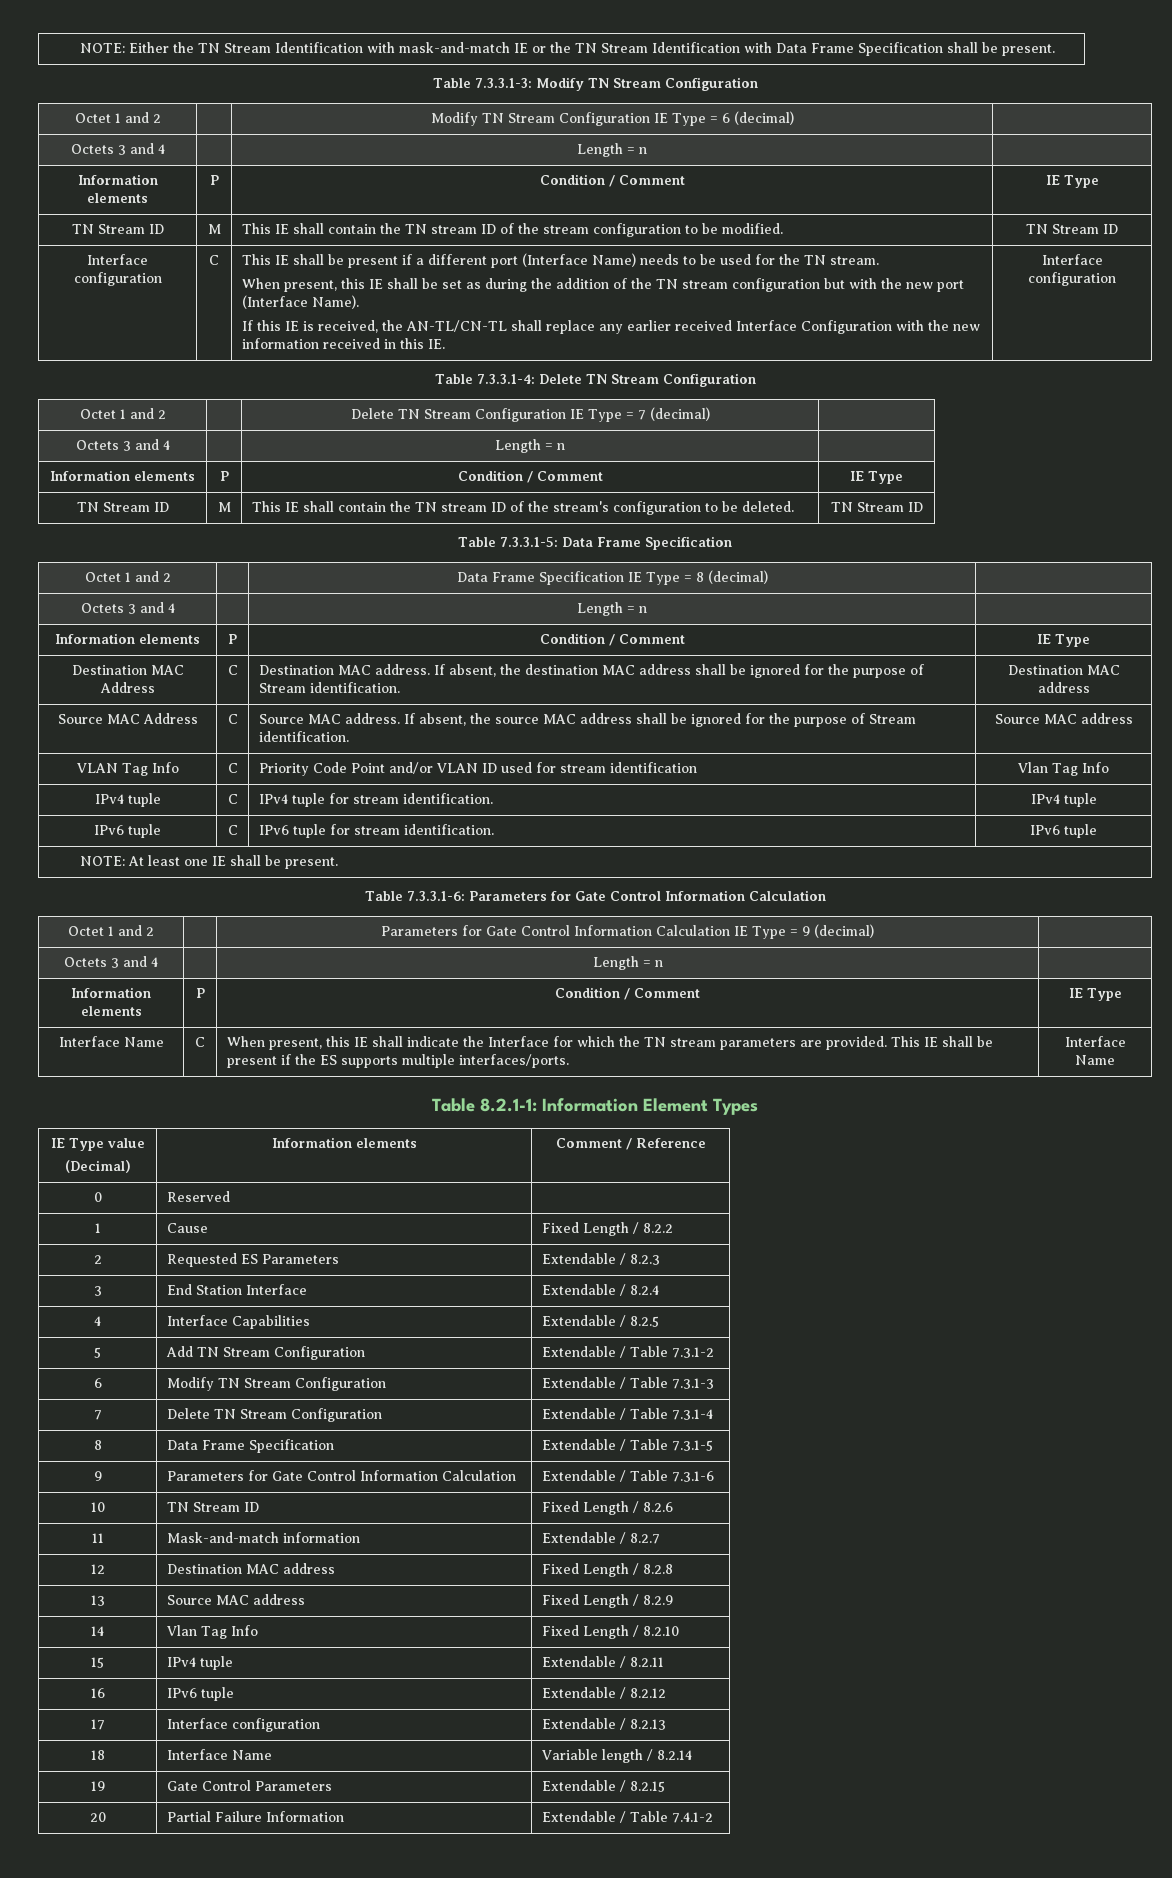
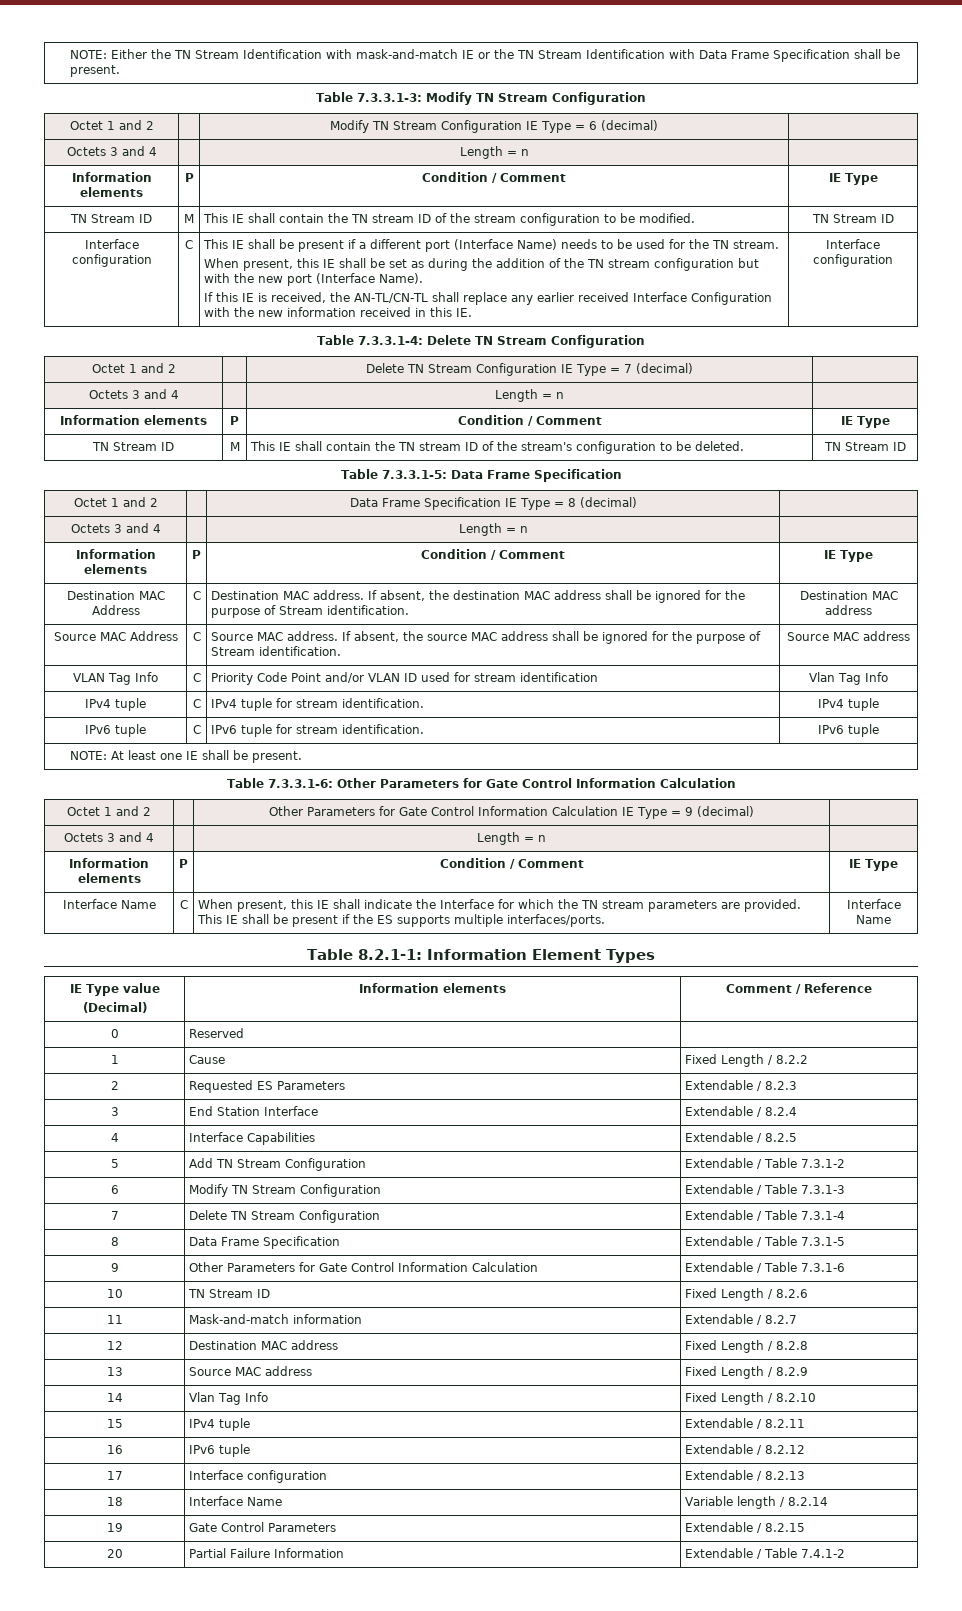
- Table 7.3.3.1-6: Parameters for Gate Control Information Calculation
+ Table 7.3.3.1-6: Other Parameters for Gate Control Information Calculation
- Octet 1 and 2 | | Parameters for Gate Control Information Calculation IE Type = 9 (decimal) |
+ Octet 1 and 2 | | Other Parameters for Gate Control Information Calculation IE Type = 9 (decimal) |
- 9 | Parameters for Gate Control Information Calculation | Extendable / Table 7.3.1-6
+ 9 | Other Parameters for Gate Control Information Calculation | Extendable / Table 7.3.1-6

